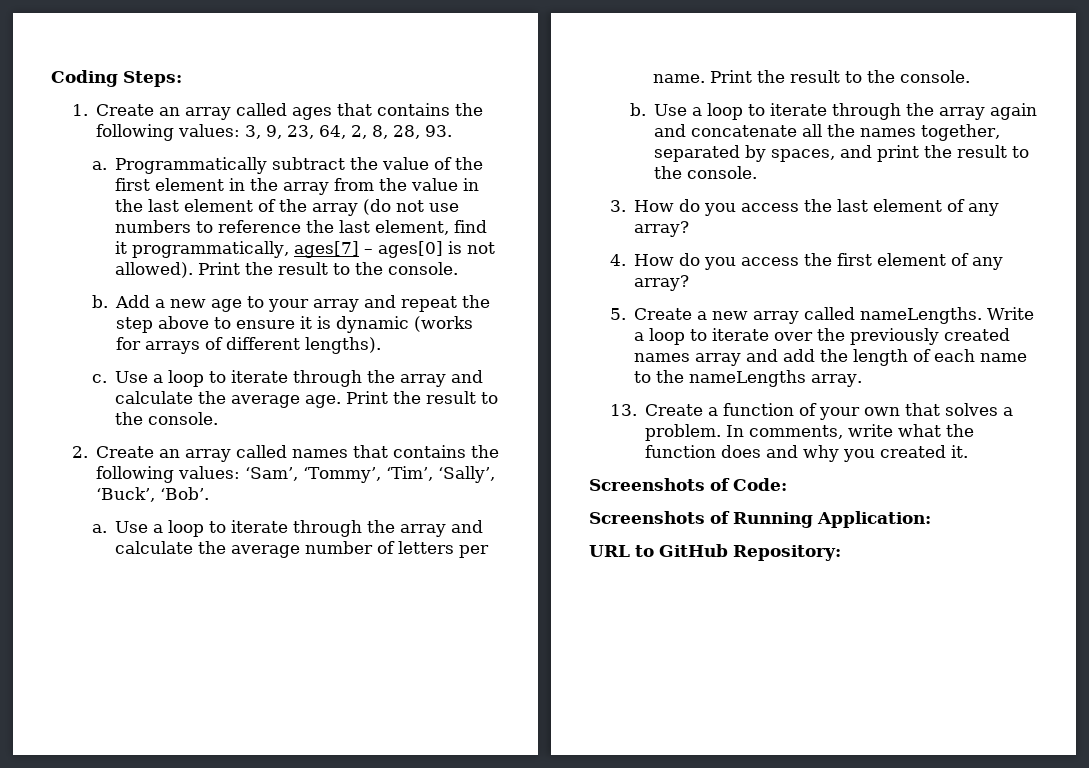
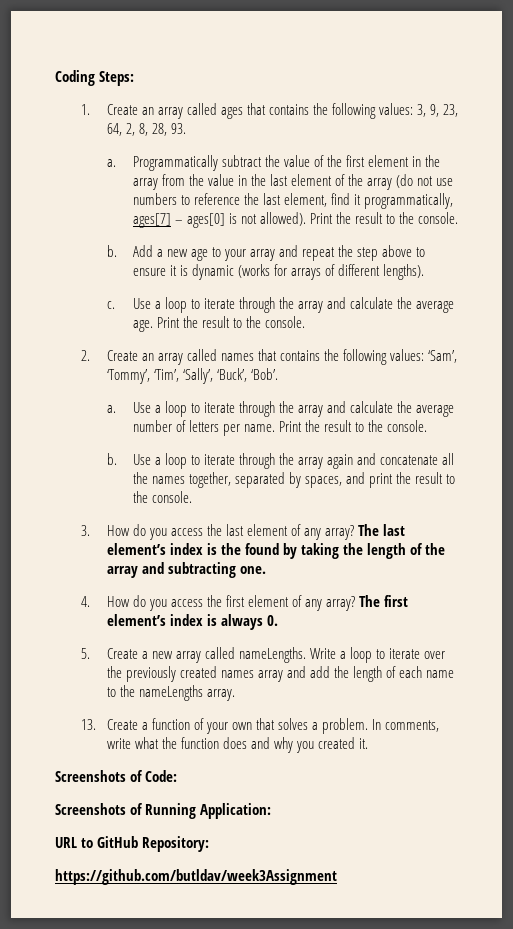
+ The last element’s index is the found by taking the length of the array and subtracting one.
+ The first element’s index is always 0.
+ https://github.com/butldav/week3Assignment

